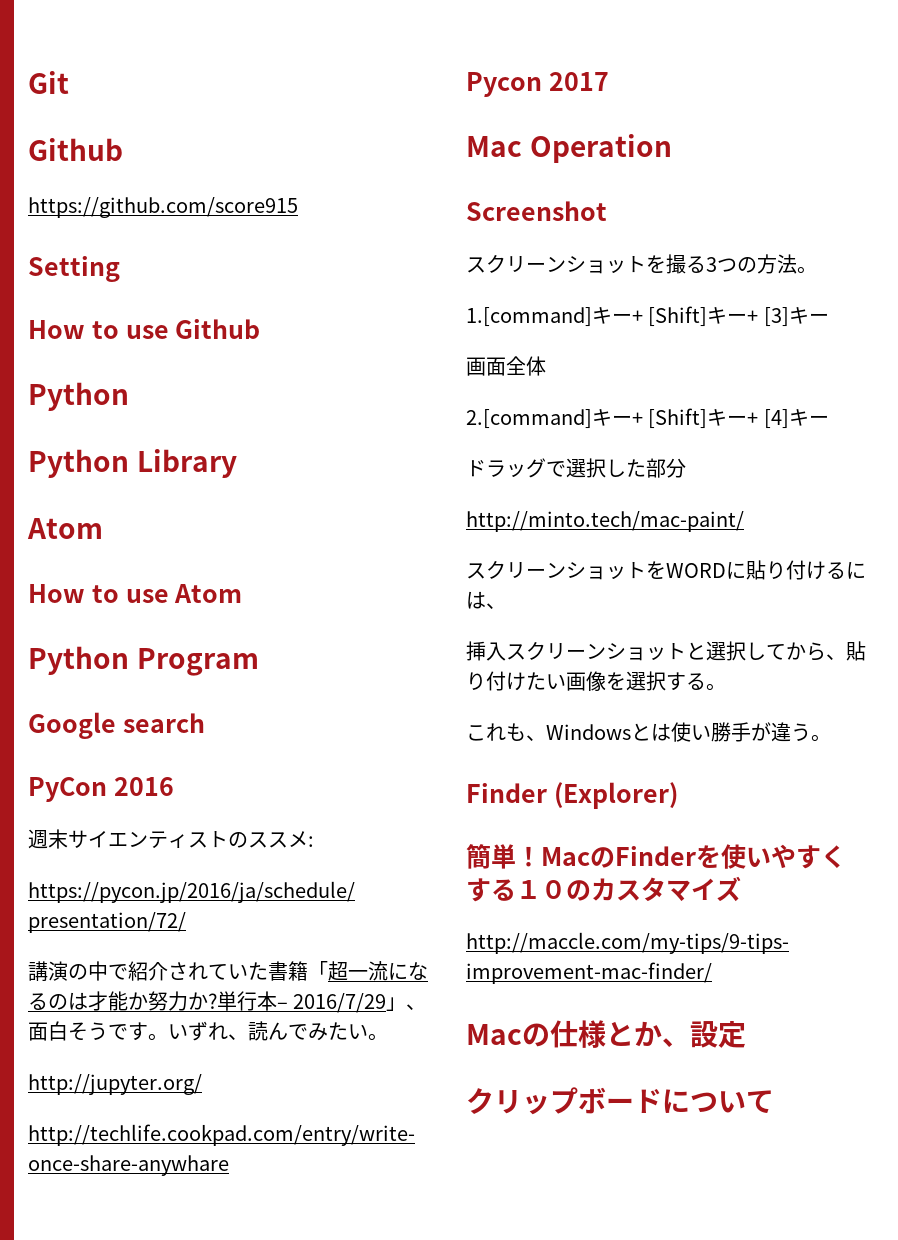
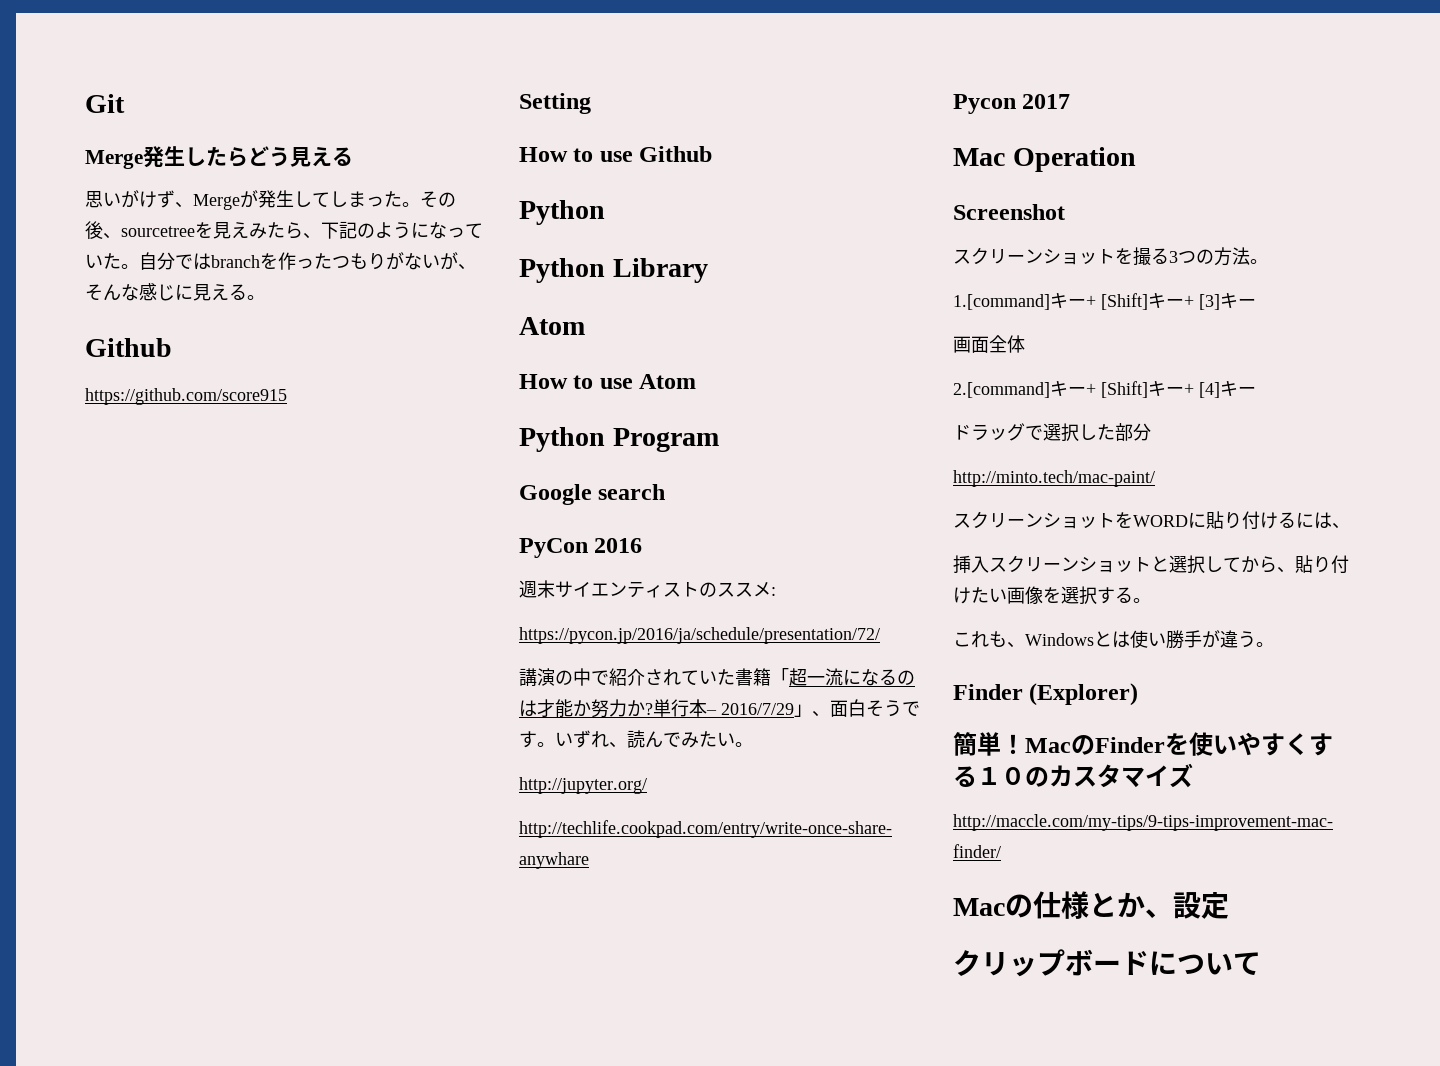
+ Merge発生したらどう見える
+ 思いがけず、Mergeが発生してしまった。その後、sourcetreeを見えみたら、下記のようになっていた。自分ではbranchを作ったつもりがないが、そんな感じに見える。

